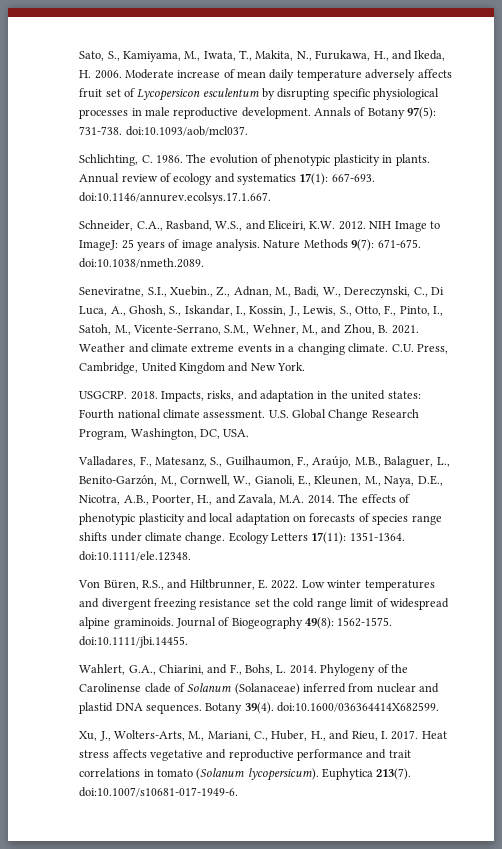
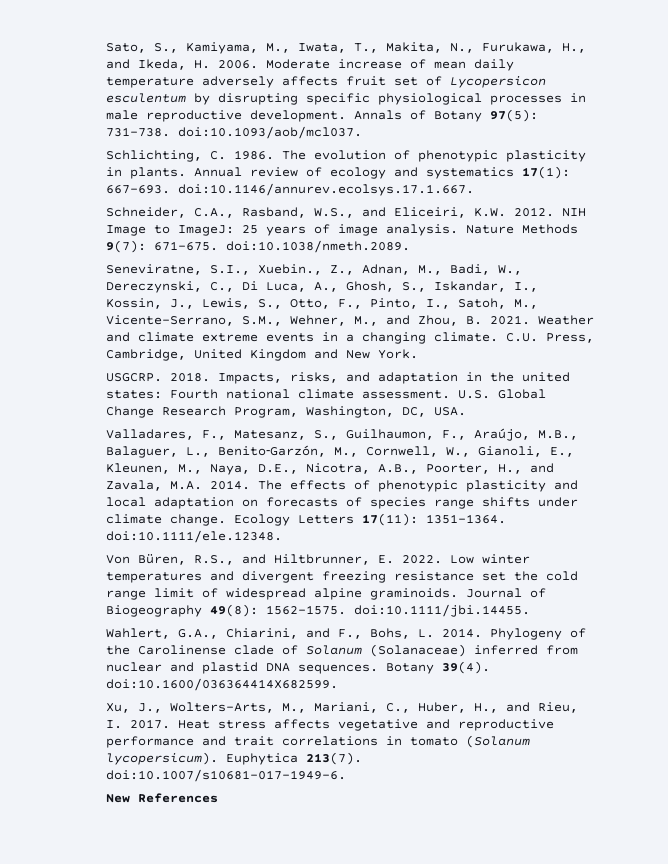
+ New References

